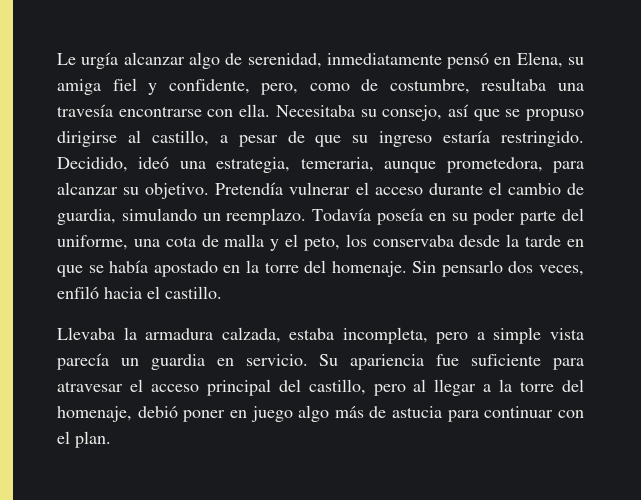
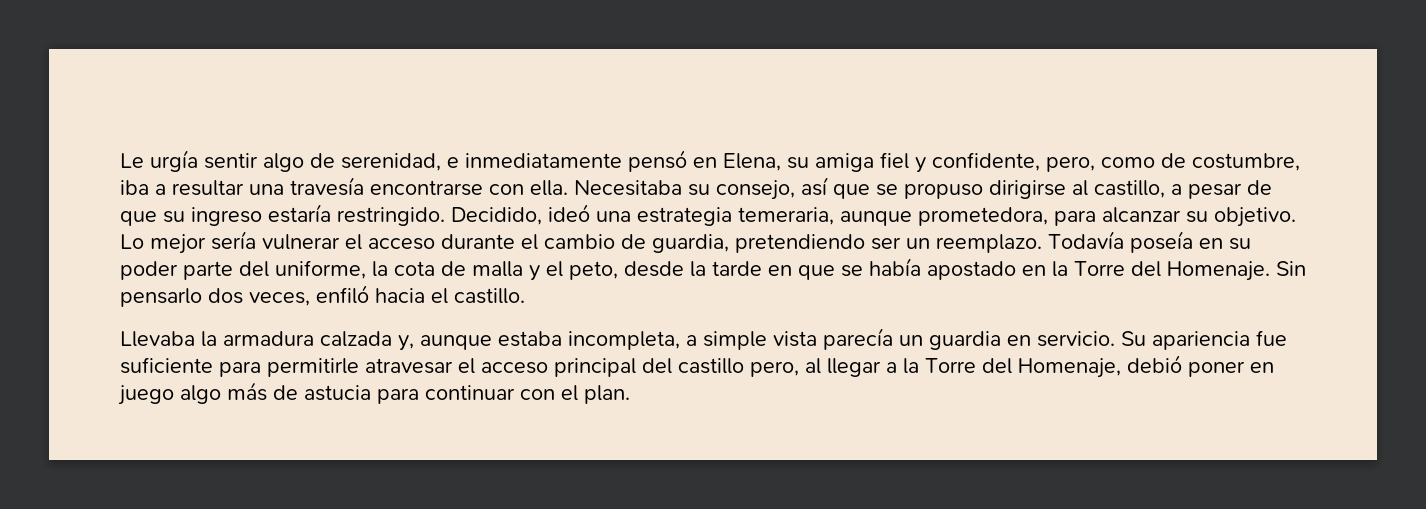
- Le urgía alcanzar algo de serenidad, inmediatamente pensó en Elena, su amiga fiel y confidente, pero, como de costumbre, resultaba una travesía encontrarse con ella.
+ Le urgía sentir algo de serenidad, e inmediatamente pensó en Elena, su amiga fiel y confidente, pero, como de costumbre, iba a resultar una travesía encontrarse con ella.
- Decidido, ideó una estrategia, temeraria, aunque prometedora, para alcanzar su objetivo.
+ Decidido, ideó una estrategia temeraria, aunque prometedora, para alcanzar su objetivo.
- Pretendía vulnerar el acceso durante el cambio de guardia, simulando un reemplazo.
+ Lo mejor sería vulnerar el acceso durante el cambio de guardia, pretendiendo ser un reemplazo.
- Todavía poseía en su poder parte del uniforme, una cota de malla y el peto, los conservaba desde la tarde en que se había apostado en la torre del homenaje.
+ Todavía poseía en su poder parte del uniforme, la cota de malla y el peto, desde la tarde en que se había apostado en la Torre del Homenaje.
- Llevaba la armadura calzada, estaba incompleta, pero a simple vista parecía un guardia en servicio.
+ Llevaba la armadura calzada y, aunque estaba incompleta, a simple vista parecía un guardia en servicio.
- Su apariencia fue suficiente para atravesar el acceso principal del castillo, pero al llegar a la torre del homenaje, debió poner en juego algo más de astucia para continuar con el plan.
+ Su apariencia fue suficiente para permitirle atravesar el acceso principal del castillo pero, al llegar a la Torre del Homenaje, debió poner en juego algo más de astucia para continuar con el plan.

